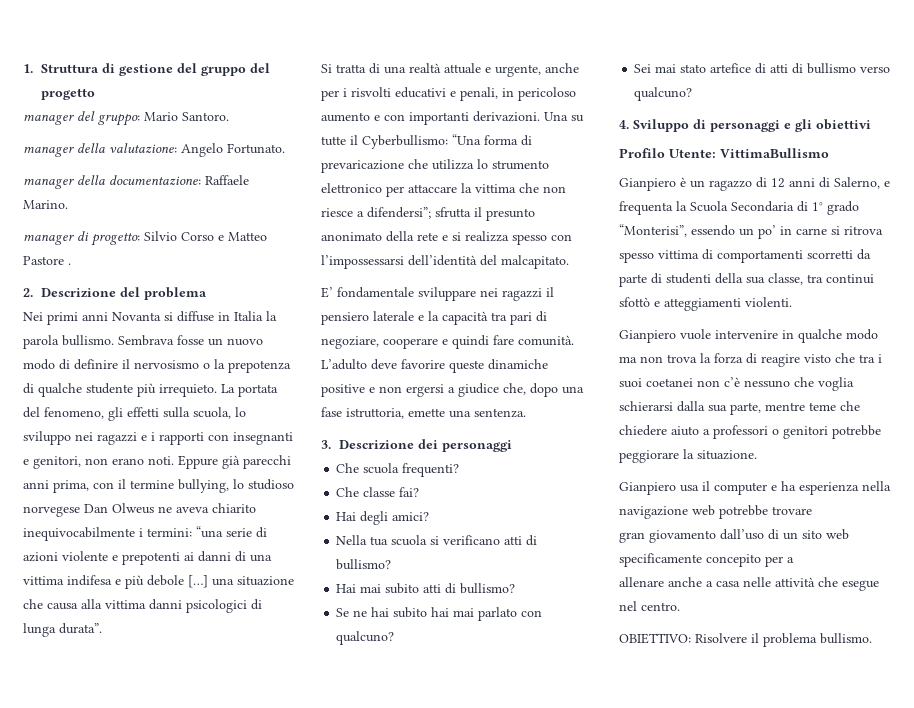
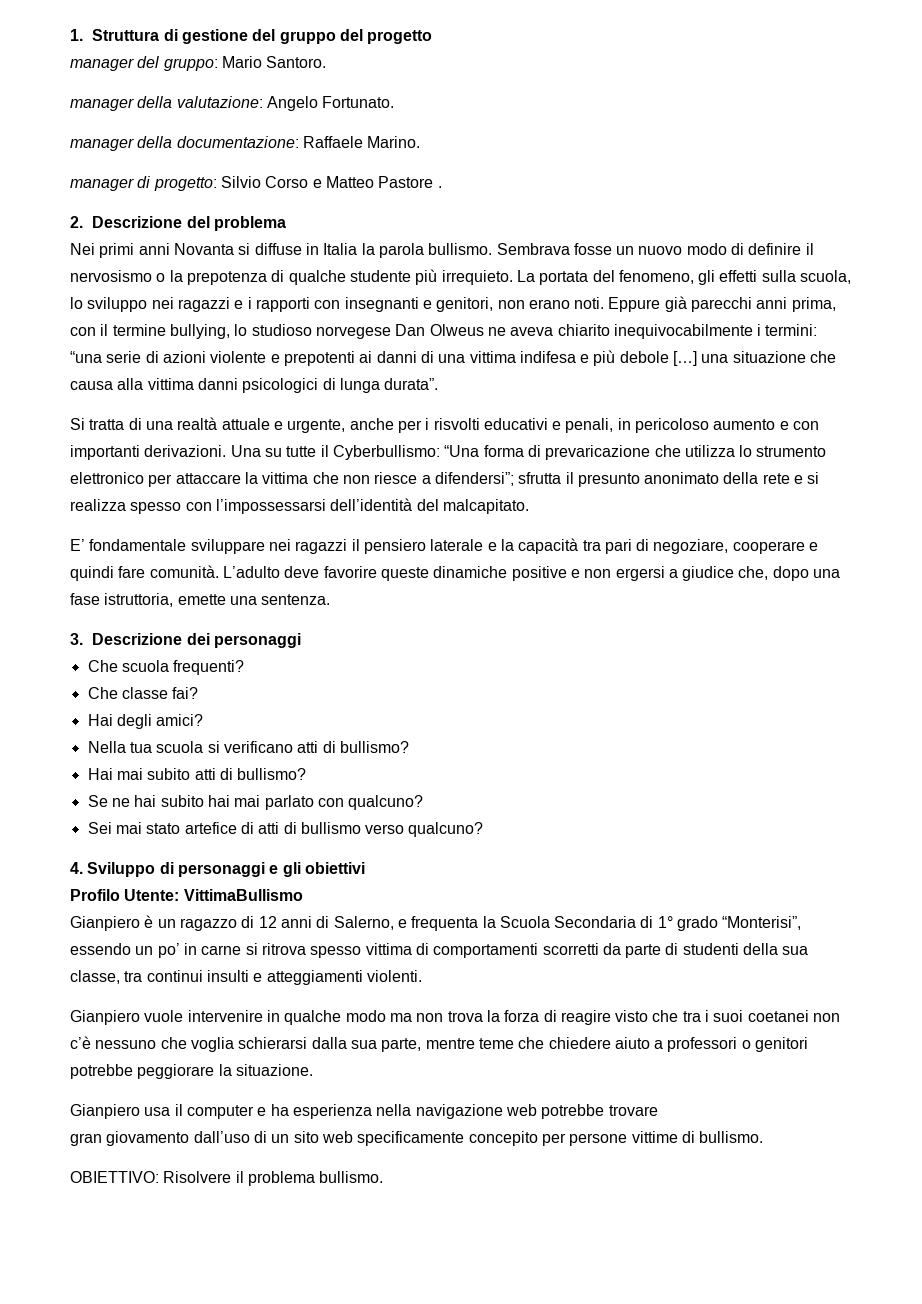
- Gianpiero è un ragazzo di 12 anni di Salerno, e frequenta la Scuola Secondaria di 1° grado “Monterisi”, essendo un po’ in carne si ritrova spesso vittima di comportamenti scorretti da parte di studenti della sua classe, tra continui sfottò e atteggiamenti violenti.
+ Gianpiero è un ragazzo di 12 anni di Salerno, e frequenta la Scuola Secondaria di 1° grado “Monterisi”, essendo un po’ in carne si ritrova spesso vittima di comportamenti scorretti da parte di studenti della sua classe, tra continui insulti e atteggiamenti violenti.
- gran giovamento dall’uso di un sito web specificamente concepito per a
- allenare anche a casa nelle attività che esegue nel centro.
+ gran giovamento dall’uso di un sito web specificamente concepito per persone vittime di bullismo.

